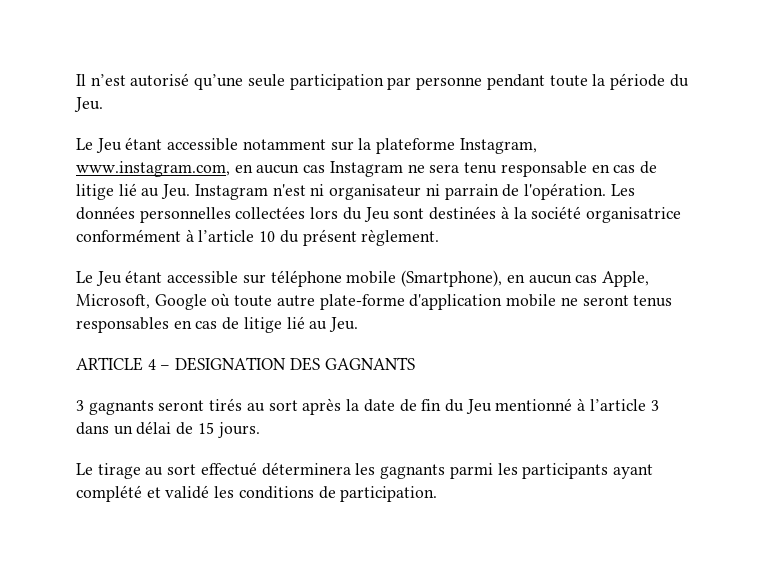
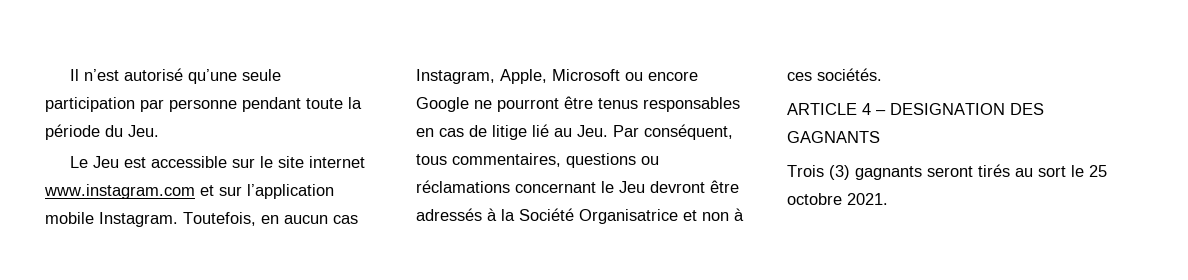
- Le Jeu étant accessible notamment sur la plateforme Instagram, www.instagram.com, en aucun cas Instagram ne sera tenu responsable en cas de litige lié au Jeu. Instagram n'est ni organisateur ni parrain de l'opération. Les données personnelles collectées lors du Jeu sont destinées à la société organisatrice conformément à l’article 10 du présent règlement.
- Le Jeu étant accessible sur téléphone mobile (Smartphone), en aucun cas Apple, Microsoft, Google où toute autre plate-forme d'application mobile ne seront tenus responsables en cas de litige lié au Jeu.
+ Le Jeu est accessible sur le site internet www.instagram.com et sur l’application mobile Instagram. Toutefois, en aucun cas Instagram, Apple, Microsoft ou encore Google ne pourront être tenus responsables en cas de litige lié au Jeu. Par conséquent, tous commentaires, questions ou réclamations concernant le Jeu devront être adressés à la Société Organisatrice et non à ces sociétés.
- 3 gagnants seront tirés au sort après la date de fin du Jeu mentionné à l’article 3 dans un délai de 15 jours.
- Le tirage au sort effectué déterminera les gagnants parmi les participants ayant complété et validé les conditions de participation.
+ Trois (3) gagnants seront tirés au sort le 25 octobre 2021.

